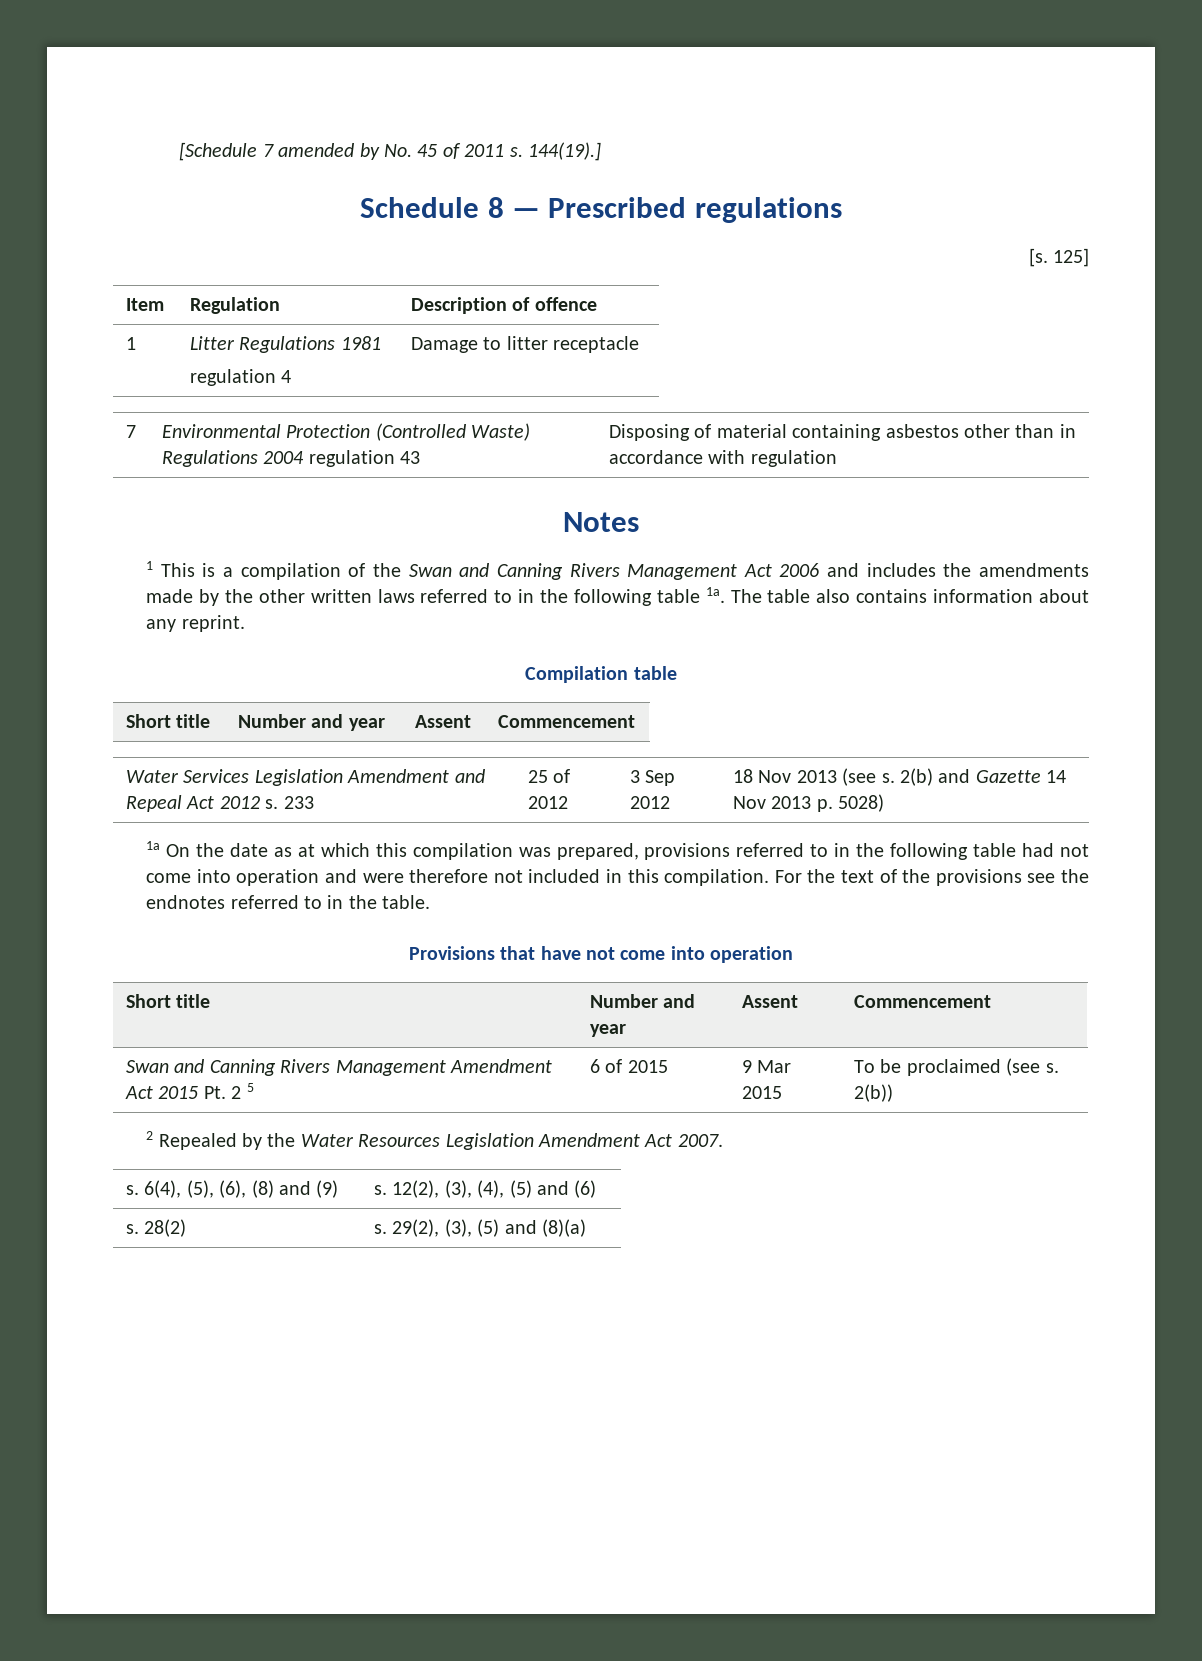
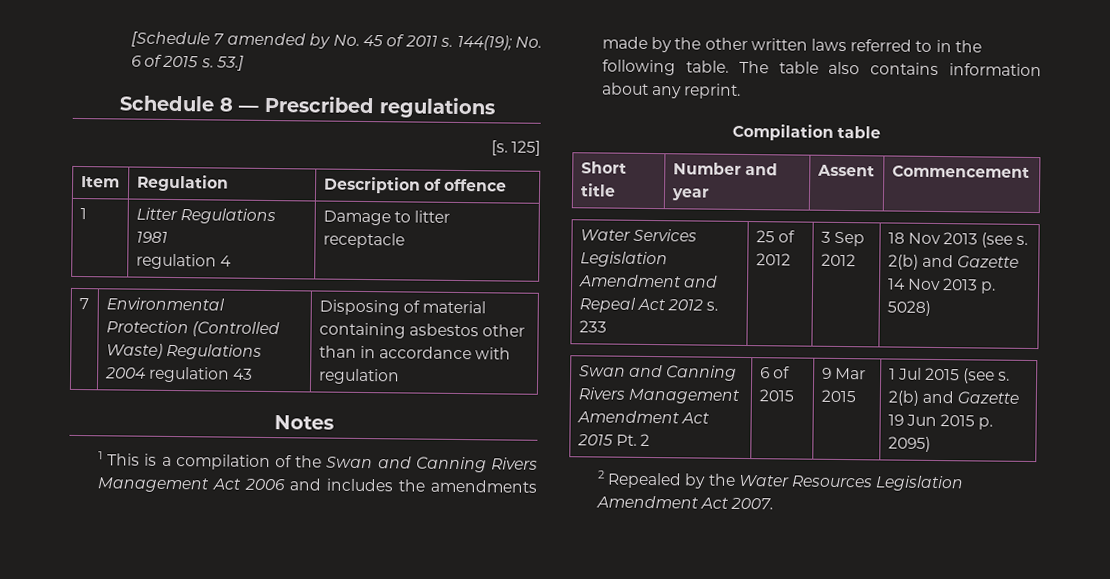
- 144(19).]
+ 144(19); No. 6 of 2015 s. 53.]
- 1 This is a compilation of the Swan and Canning Rivers Management Act 2006 and includes the amendments made by the other written laws referred to in the following table 1a.
+ 1 This is a compilation of the Swan and Canning Rivers Management Act 2006 and includes the amendments made by the other written laws referred to in the following table.
- 1a On the date as at which this compilation was prepared, provisions referred to in the following table had not come into operation and were therefore not included in this compilation. For the text of the provisions see the endnotes referred to in the table.
- Provisions that have not come into operation
- Short title | Number and year | Assent | Commencement
- Swan and Canning Rivers Management Amendment Act 2015 Pt. 2 5 | 6 of 2015 | 9 Mar 2015 | To be proclaimed (see s. 2(b))
+ Swan and Canning Rivers Management Amendment Act 2015 Pt. 2 | 6 of 2015 | 9 Mar 2015 | 1 Jul 2015 (see s. 2(b) and Gazette 19 Jun 2015 p. 2095)
- s. 6(4), (5), (6), (8) and (9) | s. 12(2), (3), (4), (5) and (6)
- s. 28(2) | s. 29(2), (3), (5) and (8)(a)

